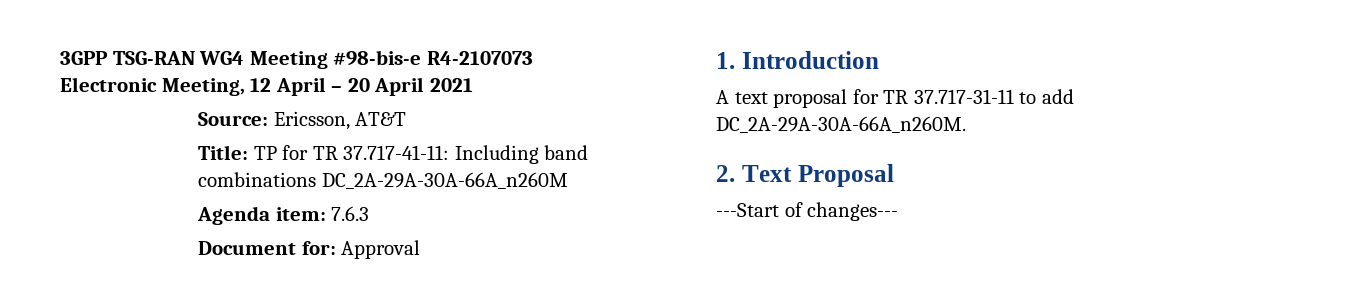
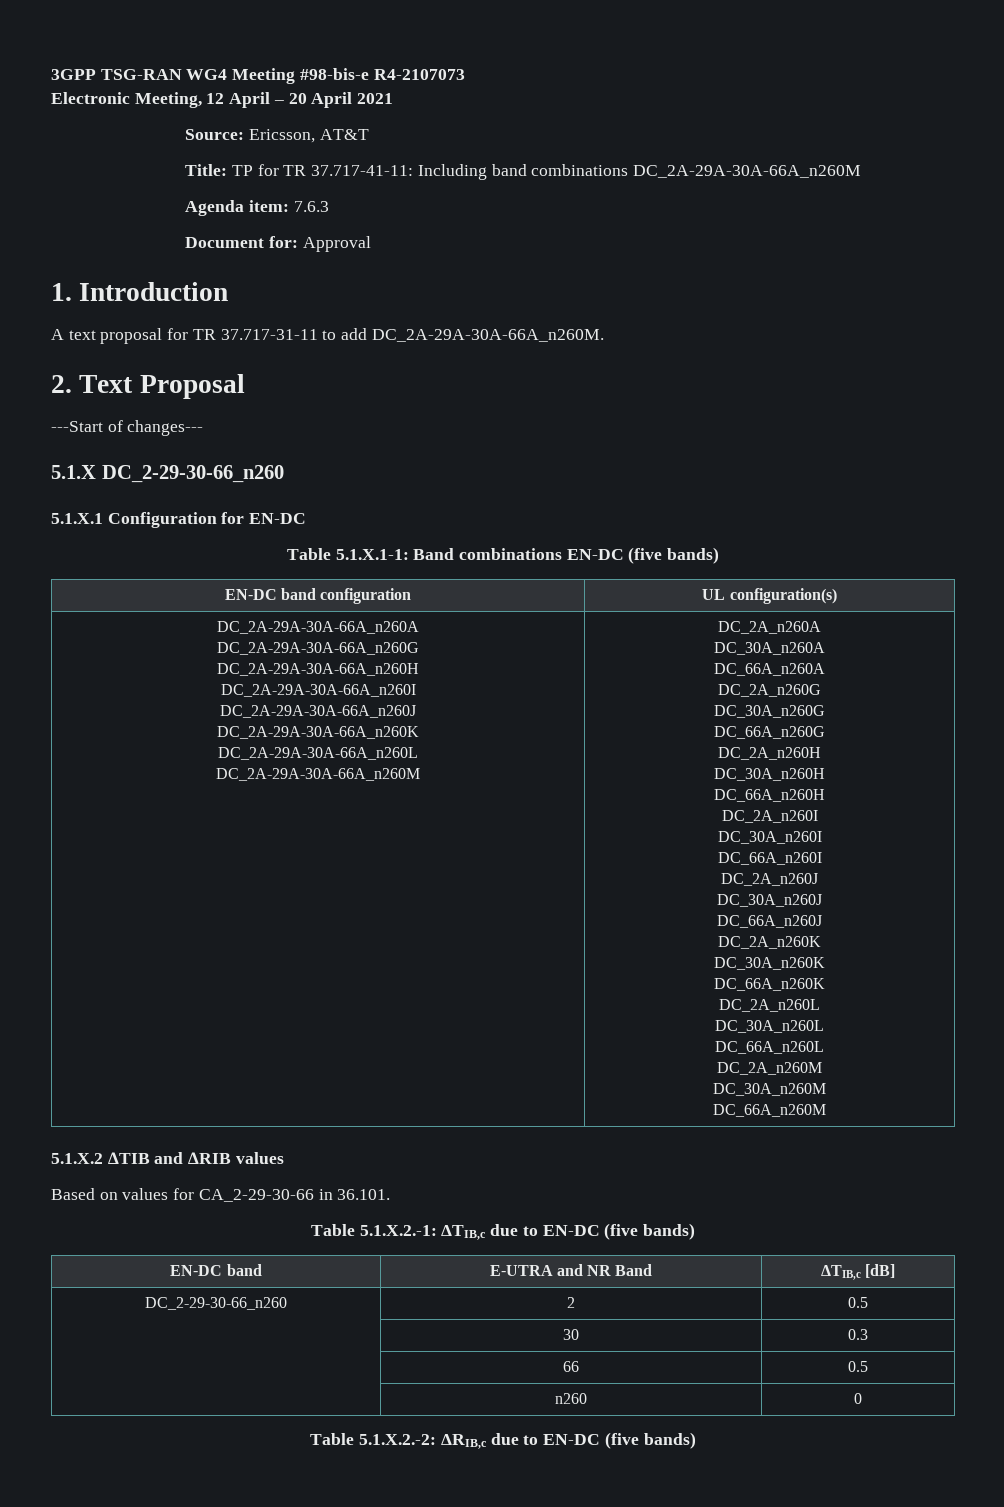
+ 5.1.X DC_2-29-30-66_n260
+ 5.1.X.1 Configuration for EN-DC
+ Table 5.1.X.1-1: Band combinations EN-DC (five bands)
+ EN-DC band configuration | UL configuration(s)
+ DC_2A-29A-30A-66A_n260A
+ DC_2A-29A-30A-66A_n260G
+ DC_2A-29A-30A-66A_n260H
+ DC_2A-29A-30A-66A_n260I
+ DC_2A-29A-30A-66A_n260J
+ DC_2A-29A-30A-66A_n260K
+ DC_2A-29A-30A-66A_n260L
+ DC_2A-29A-30A-66A_n260M | DC_2A_n260A
+ DC_30A_n260A
+ DC_66A_n260A
+ DC_2A_n260G
+ DC_30A_n260G
+ DC_66A_n260G
+ DC_2A_n260H
+ DC_30A_n260H
+ DC_66A_n260H
+ DC_2A_n260I
+ DC_30A_n260I
+ DC_66A_n260I
+ DC_2A_n260J
+ DC_30A_n260J
+ DC_66A_n260J
+ DC_2A_n260K
+ DC_30A_n260K
+ DC_66A_n260K
+ DC_2A_n260L
+ DC_30A_n260L
+ DC_66A_n260L
+ DC_2A_n260M
+ DC_30A_n260M
+ DC_66A_n260M
+ 5.1.X.2 ∆TIB and ∆RIB values
+ Based on values for CA_2-29-30-66 in 36.101.
+ Table 5.1.X.2.-1: ΔTIB,c due to EN-DC (five bands)
+ EN-DC band | E-UTRA and NR Band | ΔTIB,c [dB]
+ DC_2-29-30-66_n260 | 2 | 0.5
+ | 30 | 0.3
+ | 66 | 0.5
+ | n260 | 0
+ Table 5.1.X.2.-2: ΔRIB,c due to EN-DC (five bands)

